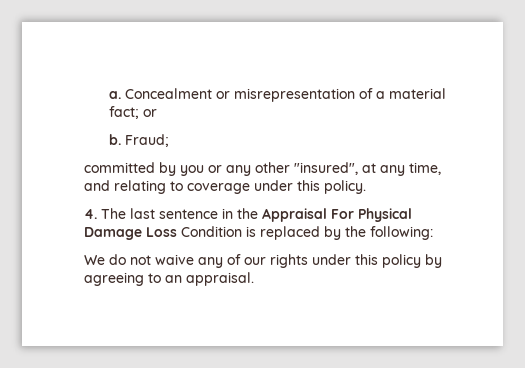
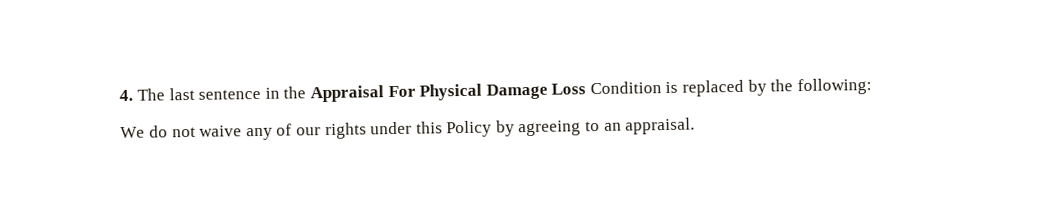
- a. Concealment or misrepresentation of a material fact; or
- b. Fraud;
- committed by you or any other "insured", at any time, and relating to coverage under this policy.
- We do not waive any of our rights under this policy by agreeing to an appraisal.
+ We do not waive any of our rights under this Policy by agreeing to an appraisal.

